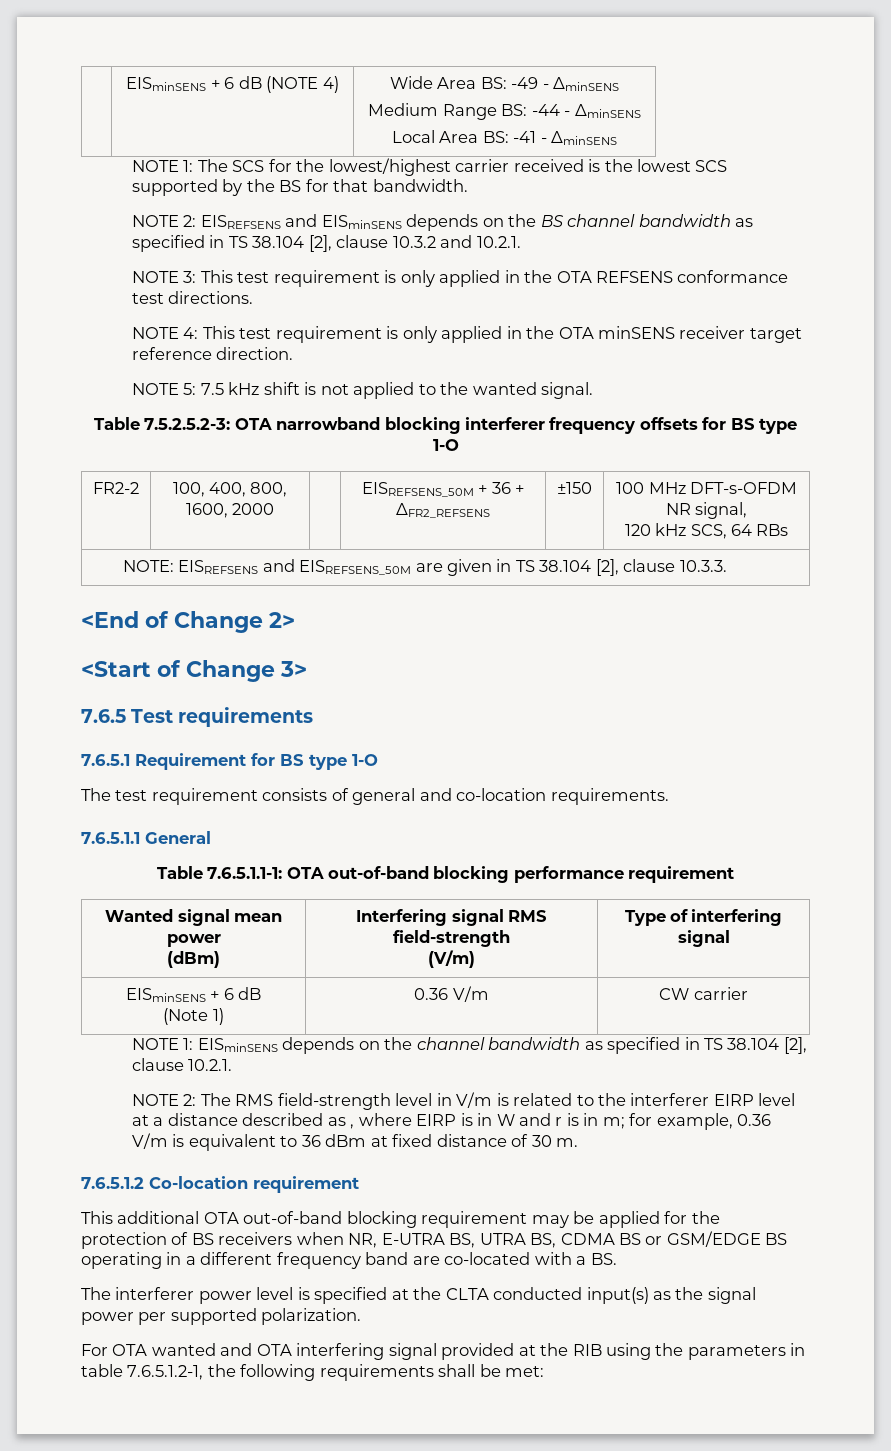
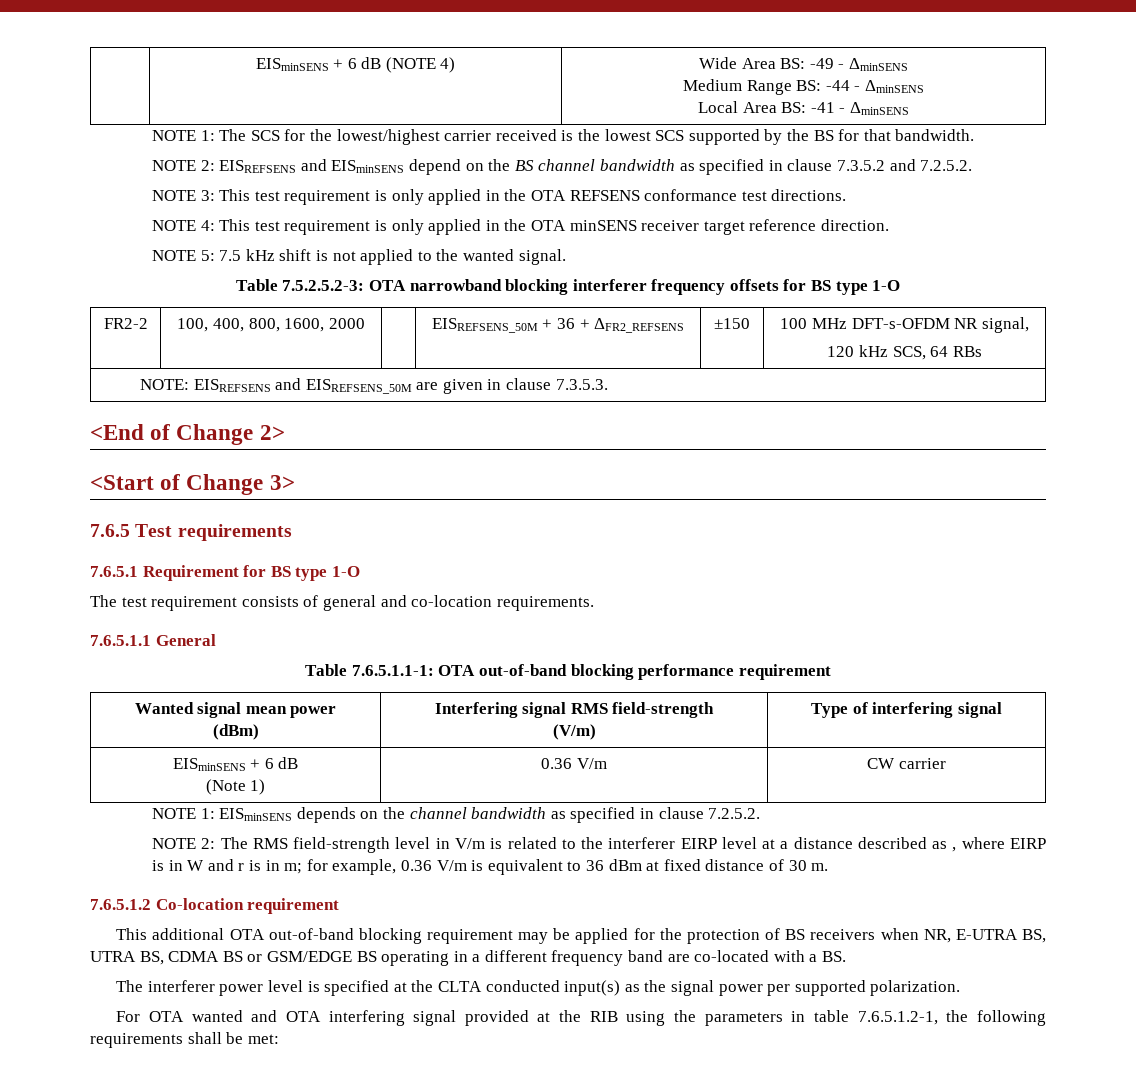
- NOTE 2: EISREFSENS and EISminSENS depends on the BS channel bandwidth as specified in TS 38.104 [2], clause 10.3.2 and 10.2.1.
+ NOTE 2: EISREFSENS and EISminSENS depend on the BS channel bandwidth as specified in clause 7.3.5.2 and 7.2.5.2.
- NOTE: EISREFSENS and EISREFSENS_50M are given in TS 38.104 [2], clause 10.3.3.
+ NOTE: EISREFSENS and EISREFSENS_50M are given in clause 7.3.5.3.
- NOTE 1: EISminSENS depends on the channel bandwidth as specified in TS 38.104 [2], clause 10.2.1.
+ NOTE 1: EISminSENS depends on the channel bandwidth as specified in clause 7.2.5.2.

